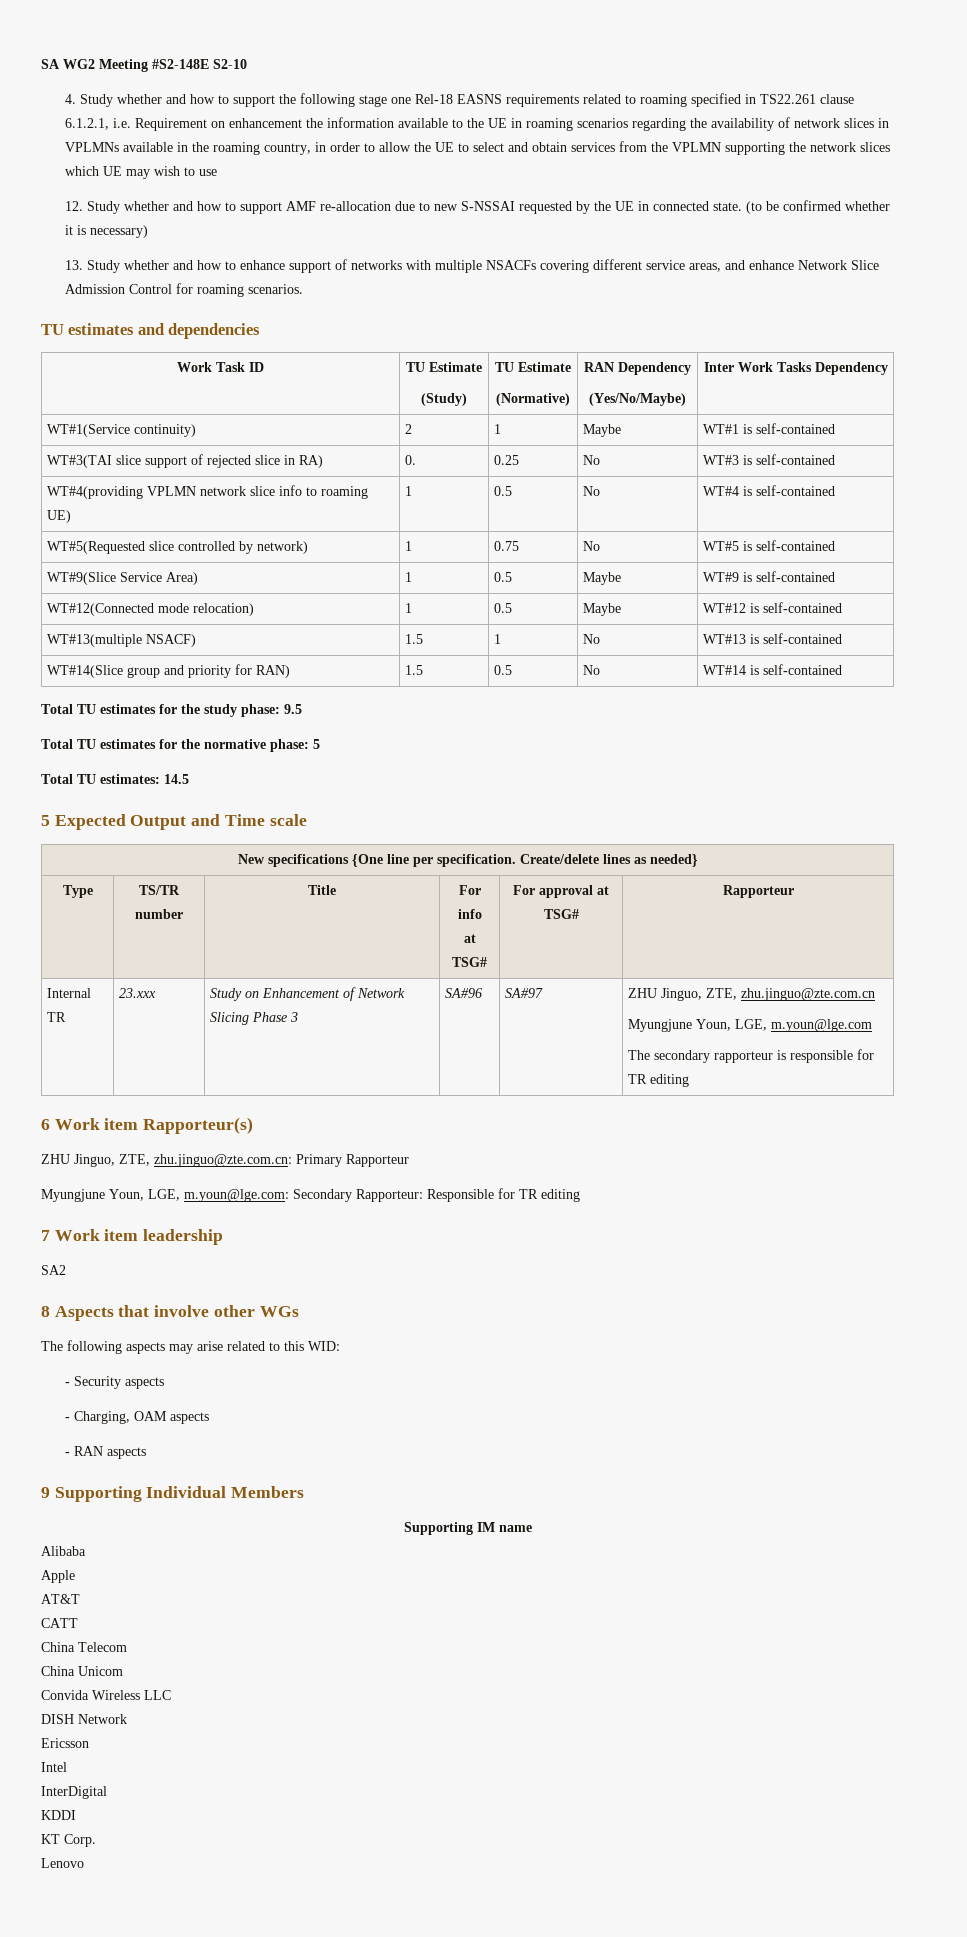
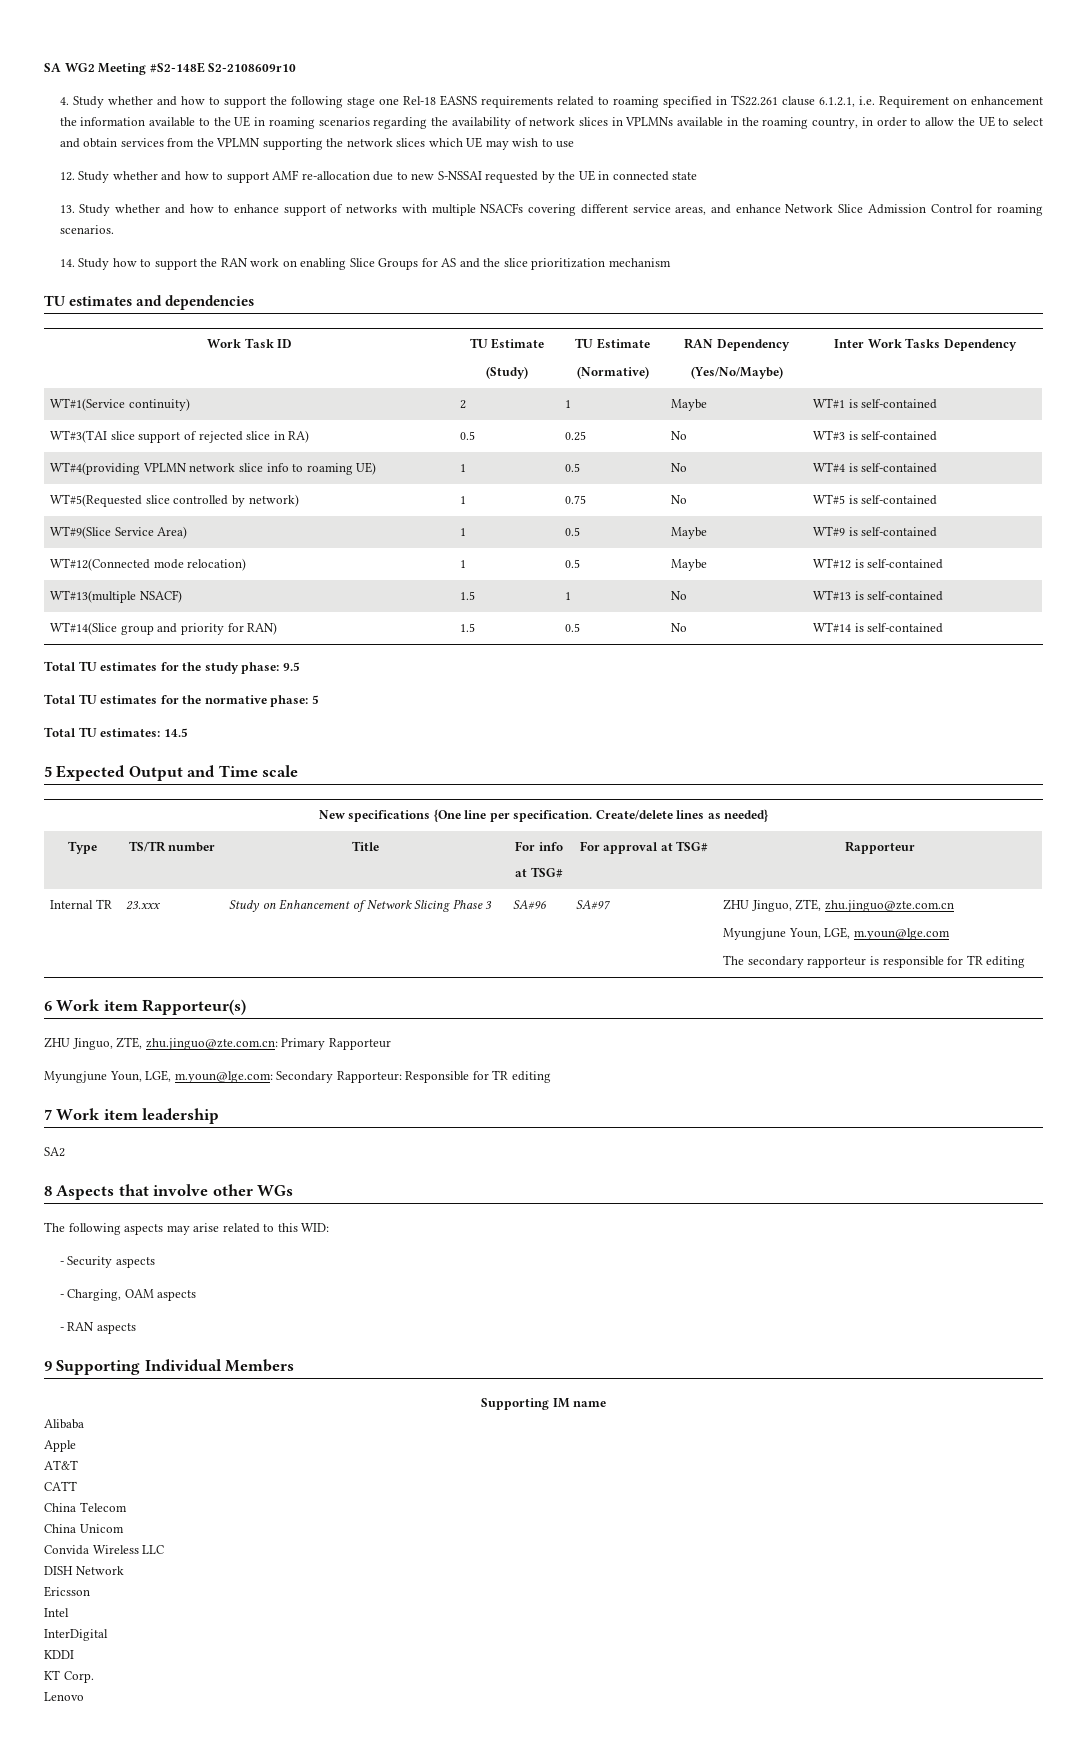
- SA WG2 Meeting #S2-148E S2-10
+ SA WG2 Meeting #S2-148E S2-2108609r10
- 12. Study whether and how to support AMF re-allocation due to new S-NSSAI requested by the UE in connected state. (to be confirmed whether it is necessary)
+ 12. Study whether and how to support AMF re-allocation due to new S-NSSAI requested by the UE in connected state
+ 14. Study how to support the RAN work on enabling Slice Groups for AS and the slice prioritization mechanism
- WT#3(TAI slice support of rejected slice in RA) | 0. | 0.25 | No | WT#3 is self-contained
+ WT#3(TAI slice support of rejected slice in RA) | 0.5 | 0.25 | No | WT#3 is self-contained

